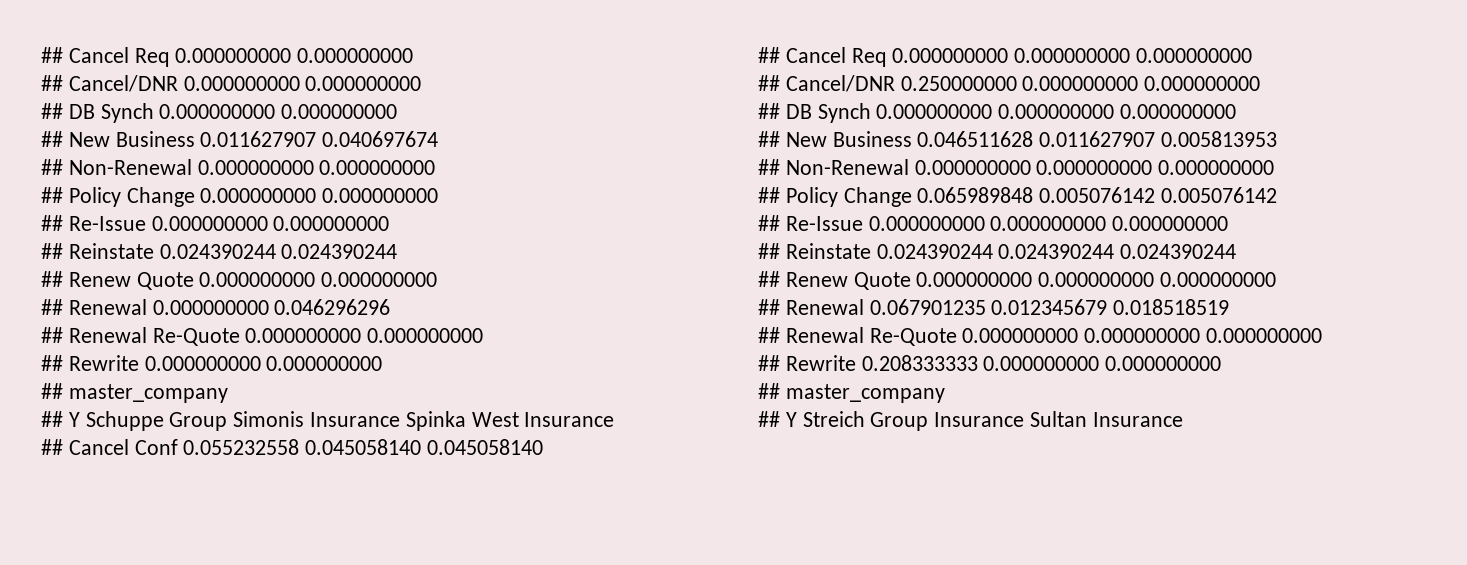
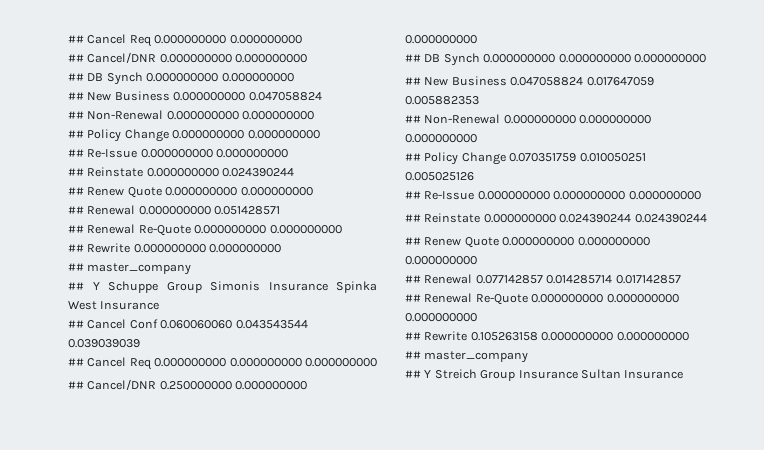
- ## New Business 0.011627907 0.040697674
+ ## New Business 0.000000000 0.047058824
  ## Policy Change 0.000000000 0.000000000
  ## Re-Issue 0.000000000 0.000000000
- ## Reinstate 0.024390244 0.024390244
+ ## Reinstate 0.000000000 0.024390244
- ## Renewal 0.000000000 0.046296296
+ ## Renewal 0.000000000 0.051428571
- ## Cancel Conf 0.055232558 0.045058140 0.045058140
+ ## Cancel Conf 0.060060060 0.043543544 0.039039039
- ## New Business 0.046511628 0.011627907 0.005813953
+ ## New Business 0.047058824 0.017647059 0.005882353
- ## Policy Change 0.065989848 0.005076142 0.005076142
+ ## Policy Change 0.070351759 0.010050251 0.005025126
- ## Reinstate 0.024390244 0.024390244 0.024390244
+ ## Reinstate 0.000000000 0.024390244 0.024390244
- ## Renewal 0.067901235 0.012345679 0.018518519
+ ## Renewal 0.077142857 0.014285714 0.017142857
- ## Rewrite 0.208333333 0.000000000 0.000000000
+ ## Rewrite 0.105263158 0.000000000 0.000000000

